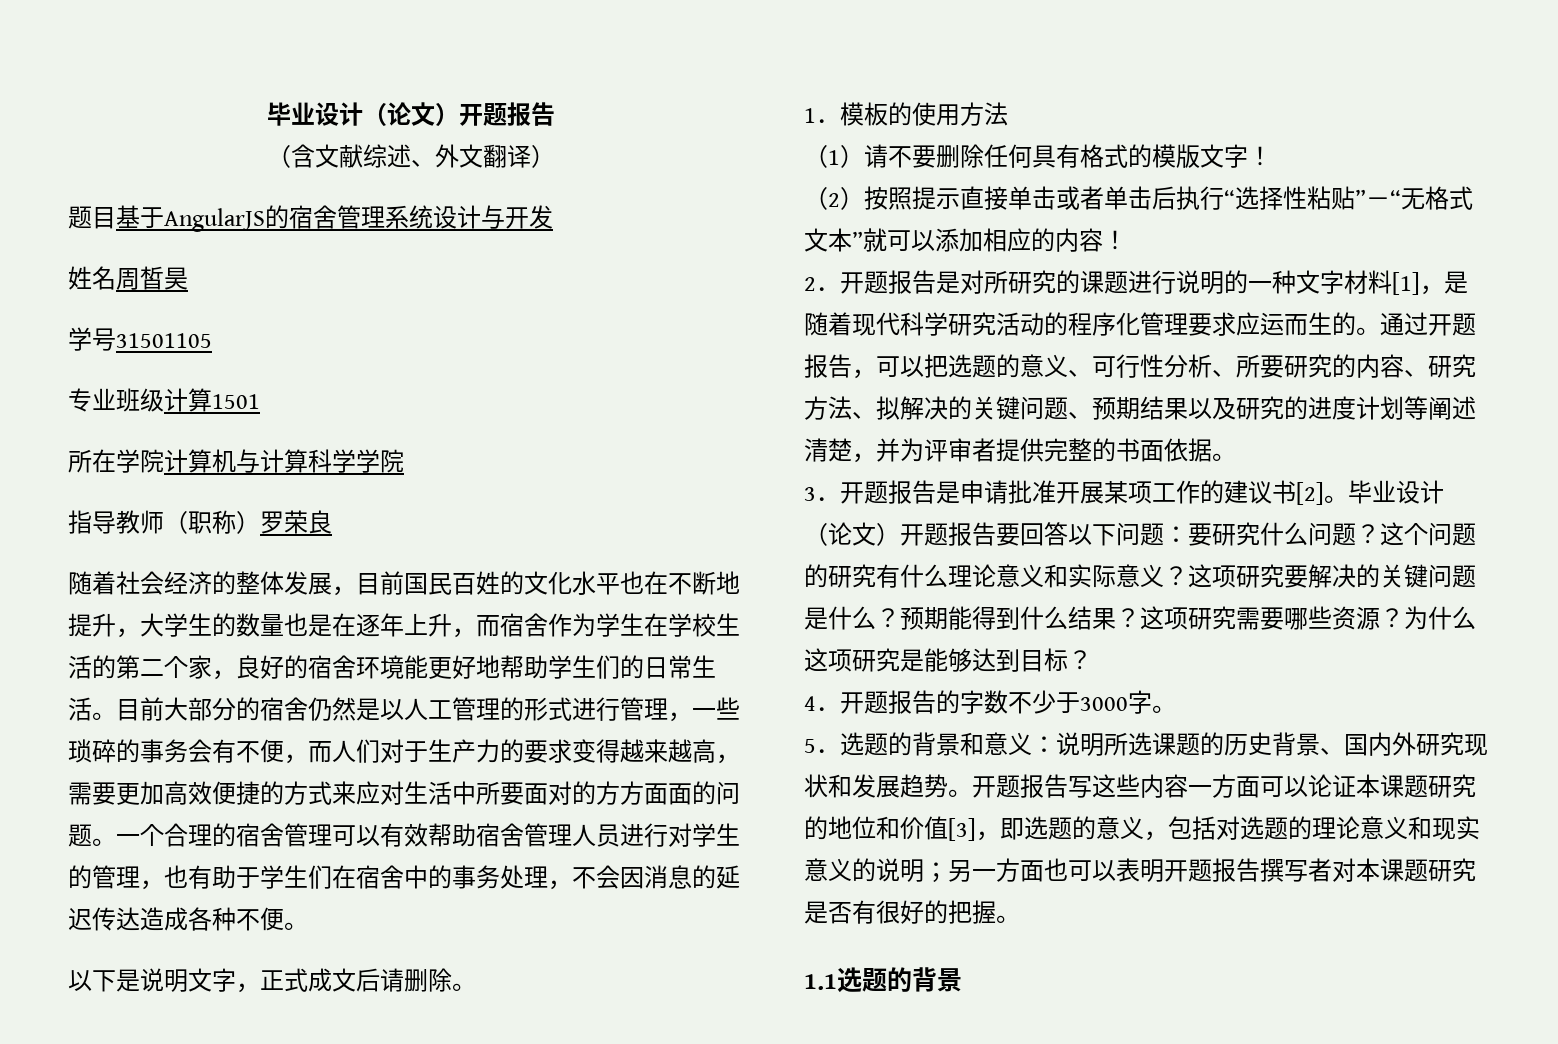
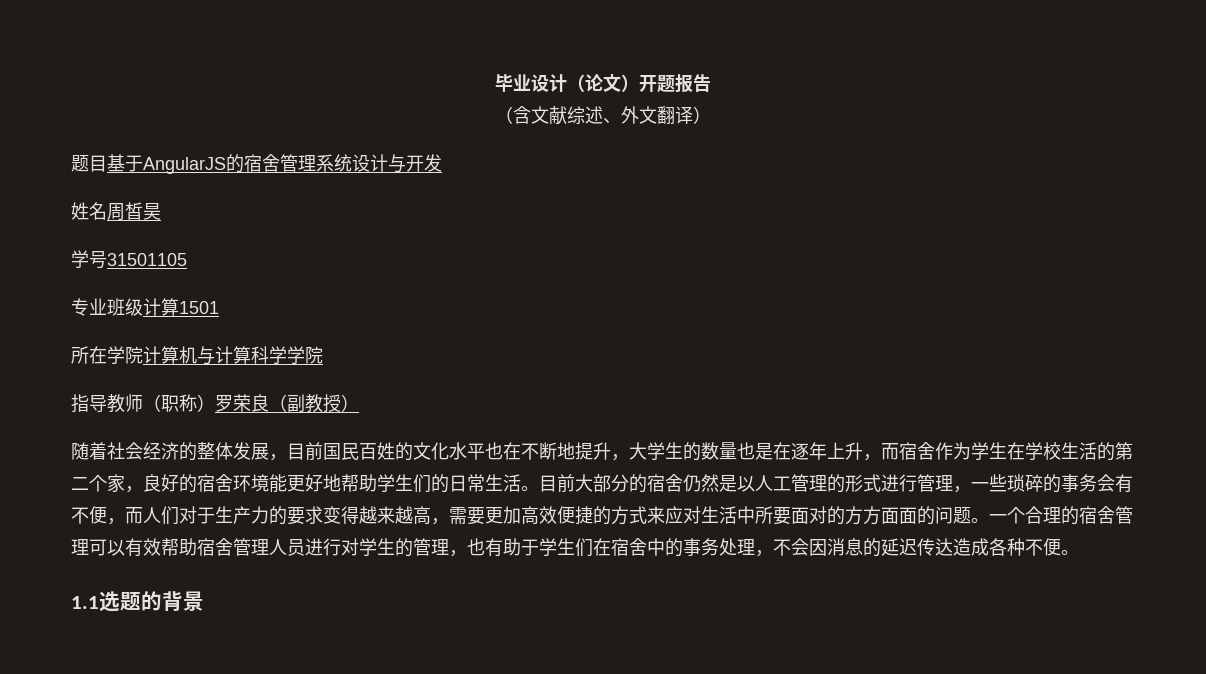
- 指导教师（职称）罗荣良
+ 指导教师（职称）罗荣良（副教授）
- 以下是说明文字，正式成文后请删除。
- 1．模板的使用方法
- （1）请不要删除任何具有格式的模版文字！
- （2）按照提示直接单击或者单击后执行“选择性粘贴”－“无格式文本”就可以添加相应的内容！
- 2．开题报告是对所研究的课题进行说明的一种文字材料[1]，是随着现代科学研究活动的程序化管理要求应运而生的。通过开题报告，可以把选题的意义、可行性分析、所要研究的内容、研究方法、拟解决的关键问题、预期结果以及研究的进度计划等阐述清楚，并为评审者提供完整的书面依据。
- 3．开题报告是申请批准开展某项工作的建议书[2]。毕业设计（论文）开题报告要回答以下问题：要研究什么问题？这个问题的研究有什么理论意义和实际意义？这项研究要解决的关键问题是什么？预期能得到什么结果？这项研究需要哪些资源？为什么这项研究是能够达到目标？
- 4．开题报告的字数不少于3000字。
- 5．选题的背景和意义：说明所选课题的历史背景、国内外研究现状和发展趋势。开题报告写这些内容一方面可以论证本课题研究的地位和价值[3]，即选题的意义，包括对选题的理论意义和现实意义的说明；另一方面也可以表明开题报告撰写者对本课题研究是否有很好的把握。

